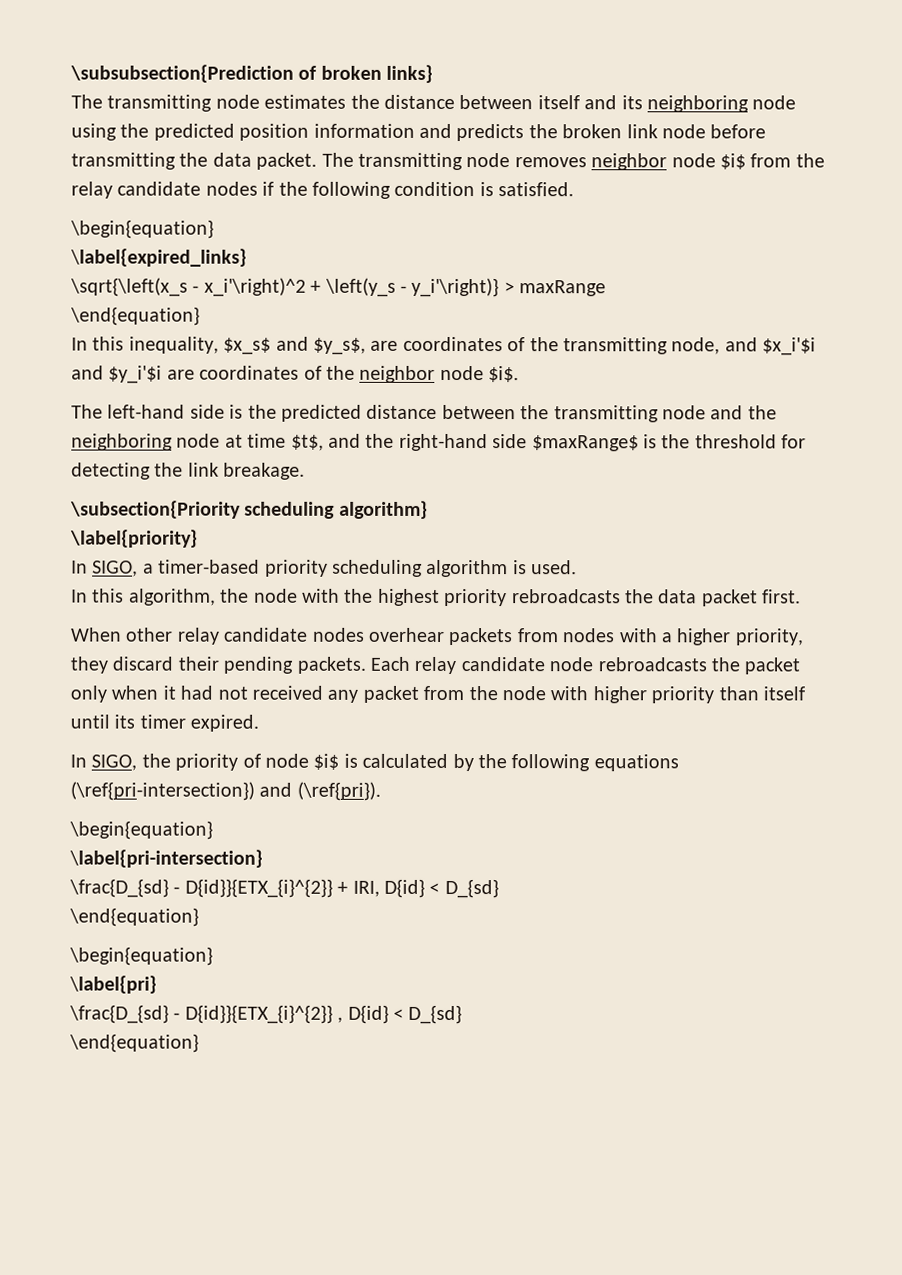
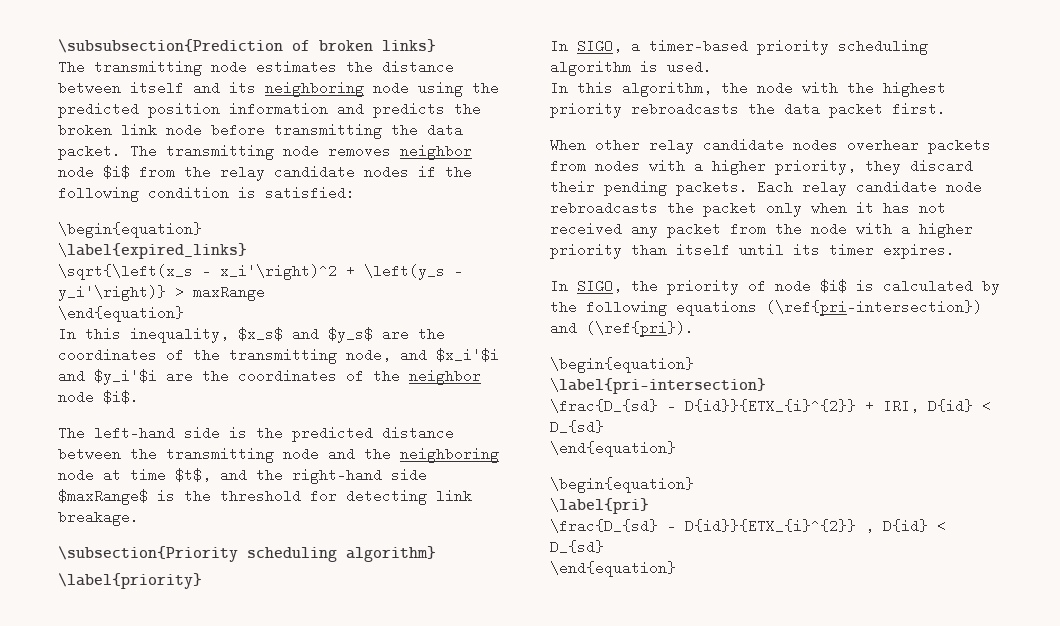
- The transmitting node removes neighbor node $i$ from the relay candidate nodes if the following condition is satisfied.
+ The transmitting node removes neighbor node $i$ from the relay candidate nodes if the following condition is satisfied:
- In this inequality, $x_s$ and $y_s$, are coordinates of the transmitting node, and $x_i'$i and $y_i'$i are coordinates of the neighbor node $i$.
+ In this inequality, $x_s$ and $y_s$ are the coordinates of the transmitting node, and $x_i'$i and $y_i'$i are the coordinates of the neighbor node $i$.
- The left-hand side is the predicted distance between the transmitting node and the neighboring node at time $t$, and the right-hand side $maxRange$ is the threshold for detecting the link breakage.
+ The left-hand side is the predicted distance between the transmitting node and the neighboring node at time $t$, and the right-hand side $maxRange$ is the threshold for detecting link breakage.
- Each relay candidate node rebroadcasts the packet only when it had not received any packet from the node with higher priority than itself until its timer expired.
+ Each relay candidate node rebroadcasts the packet only when it has not received any packet from the node with a higher priority than itself until its timer expires.

